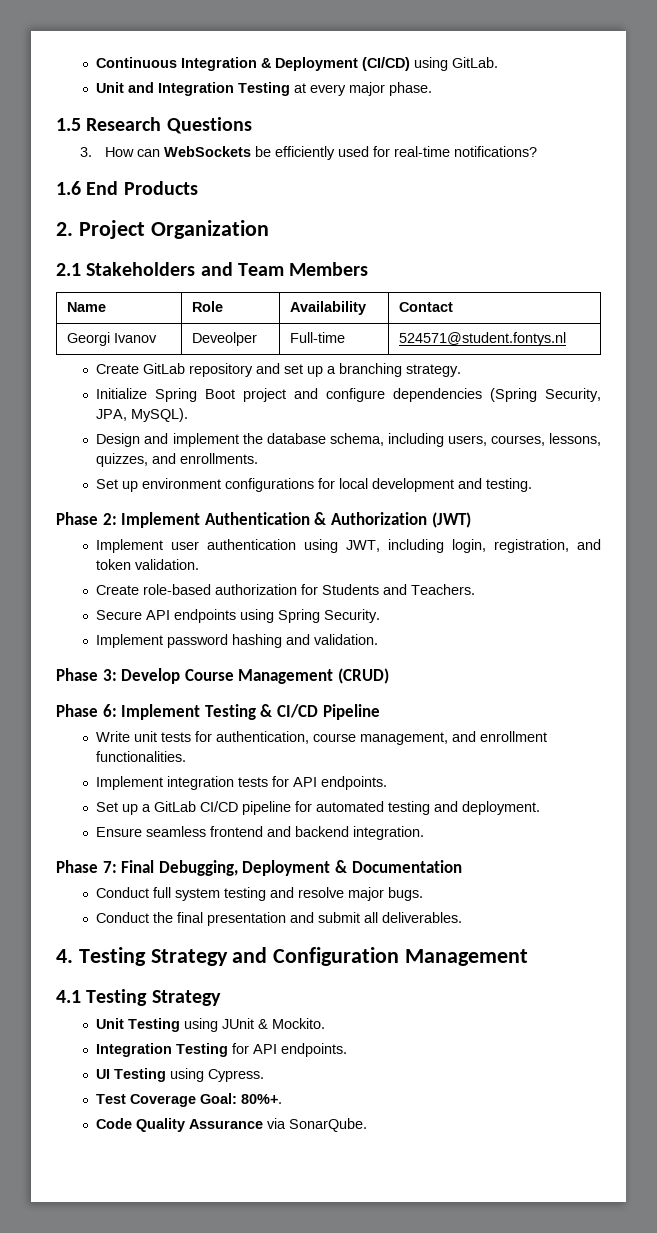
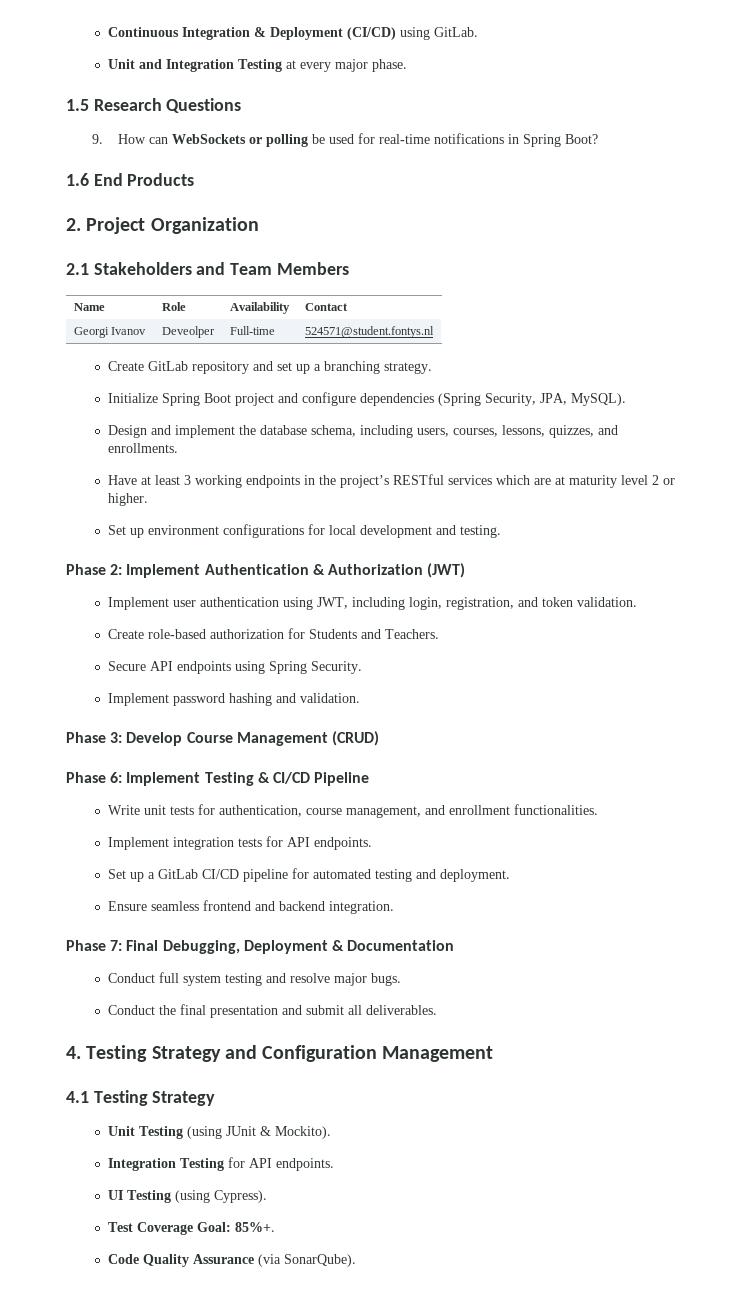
- 3. How can WebSockets be efficiently used for real-time notifications?
+ 9. How can WebSockets or polling be used for real-time notifications in Spring Boot?
+ Have at least 3 working endpoints in the project’s RESTful services which are at maturity level 2 or higher.
- Unit Testing using JUnit & Mockito.
+ Unit Testing (using JUnit & Mockito).
- UI Testing using Cypress.
+ UI Testing (using Cypress).
- Test Coverage Goal: 80%+.
+ Test Coverage Goal: 85%+.
- Code Quality Assurance via SonarQube.
+ Code Quality Assurance (via SonarQube).

